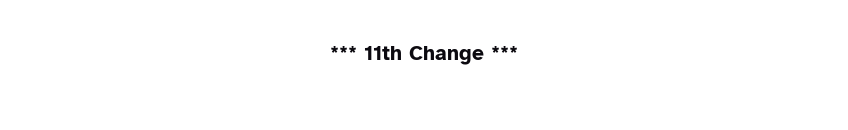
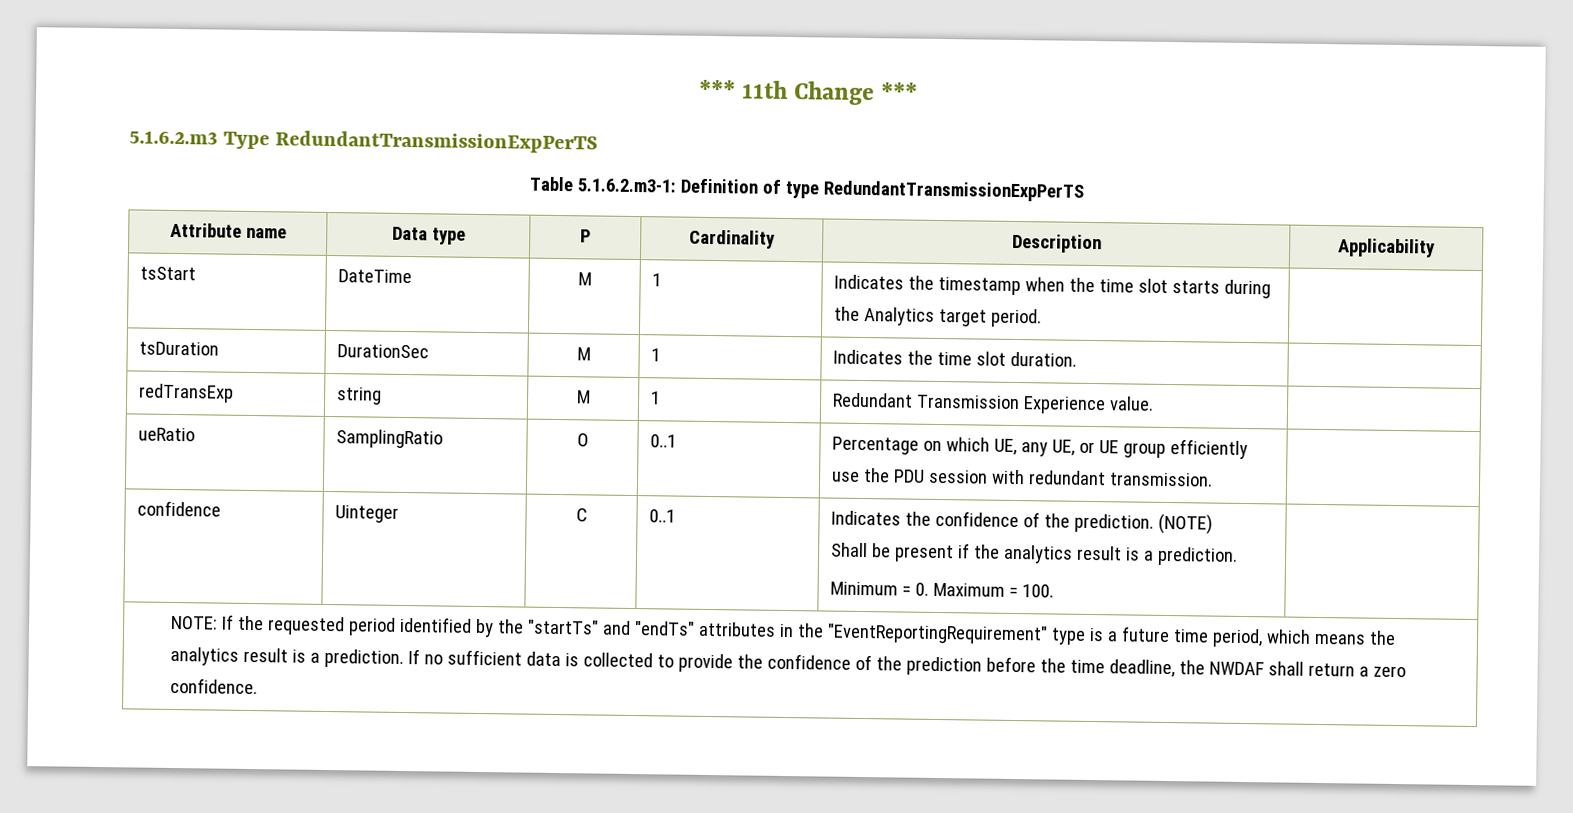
+ 5.1.6.2.m3 Type RedundantTransmissionExpPerTS
+ Table 5.1.6.2.m3-1: Definition of type RedundantTransmissionExpPerTS
+ Attribute name | Data type | P | Cardinality | Description | Applicability
+ tsStart | DateTime | M | 1 | Indicates the timestamp when the time slot starts during the Analytics target period. |
+ tsDuration | DurationSec | M | 1 | Indicates the time slot duration. |
+ redTransExp | string | M | 1 | Redundant Transmission Experience value. |
+ ueRatio | SamplingRatio | O | 0..1 | Percentage on which UE, any UE, or UE group efficiently use the PDU session with redundant transmission. |
+ confidence | Uinteger | C | 0..1 | Indicates the confidence of the prediction. (NOTE)
+ Shall be present if the analytics result is a prediction.
+ Minimum = 0. Maximum = 100. |
+ NOTE: If the requested period identified by the "startTs" and "endTs" attributes in the "EventReportingRequirement" type is a future time period, which means the analytics result is a prediction. If no sufficient data is collected to provide the confidence of the prediction before the time deadline, the NWDAF shall return a zero confidence.

